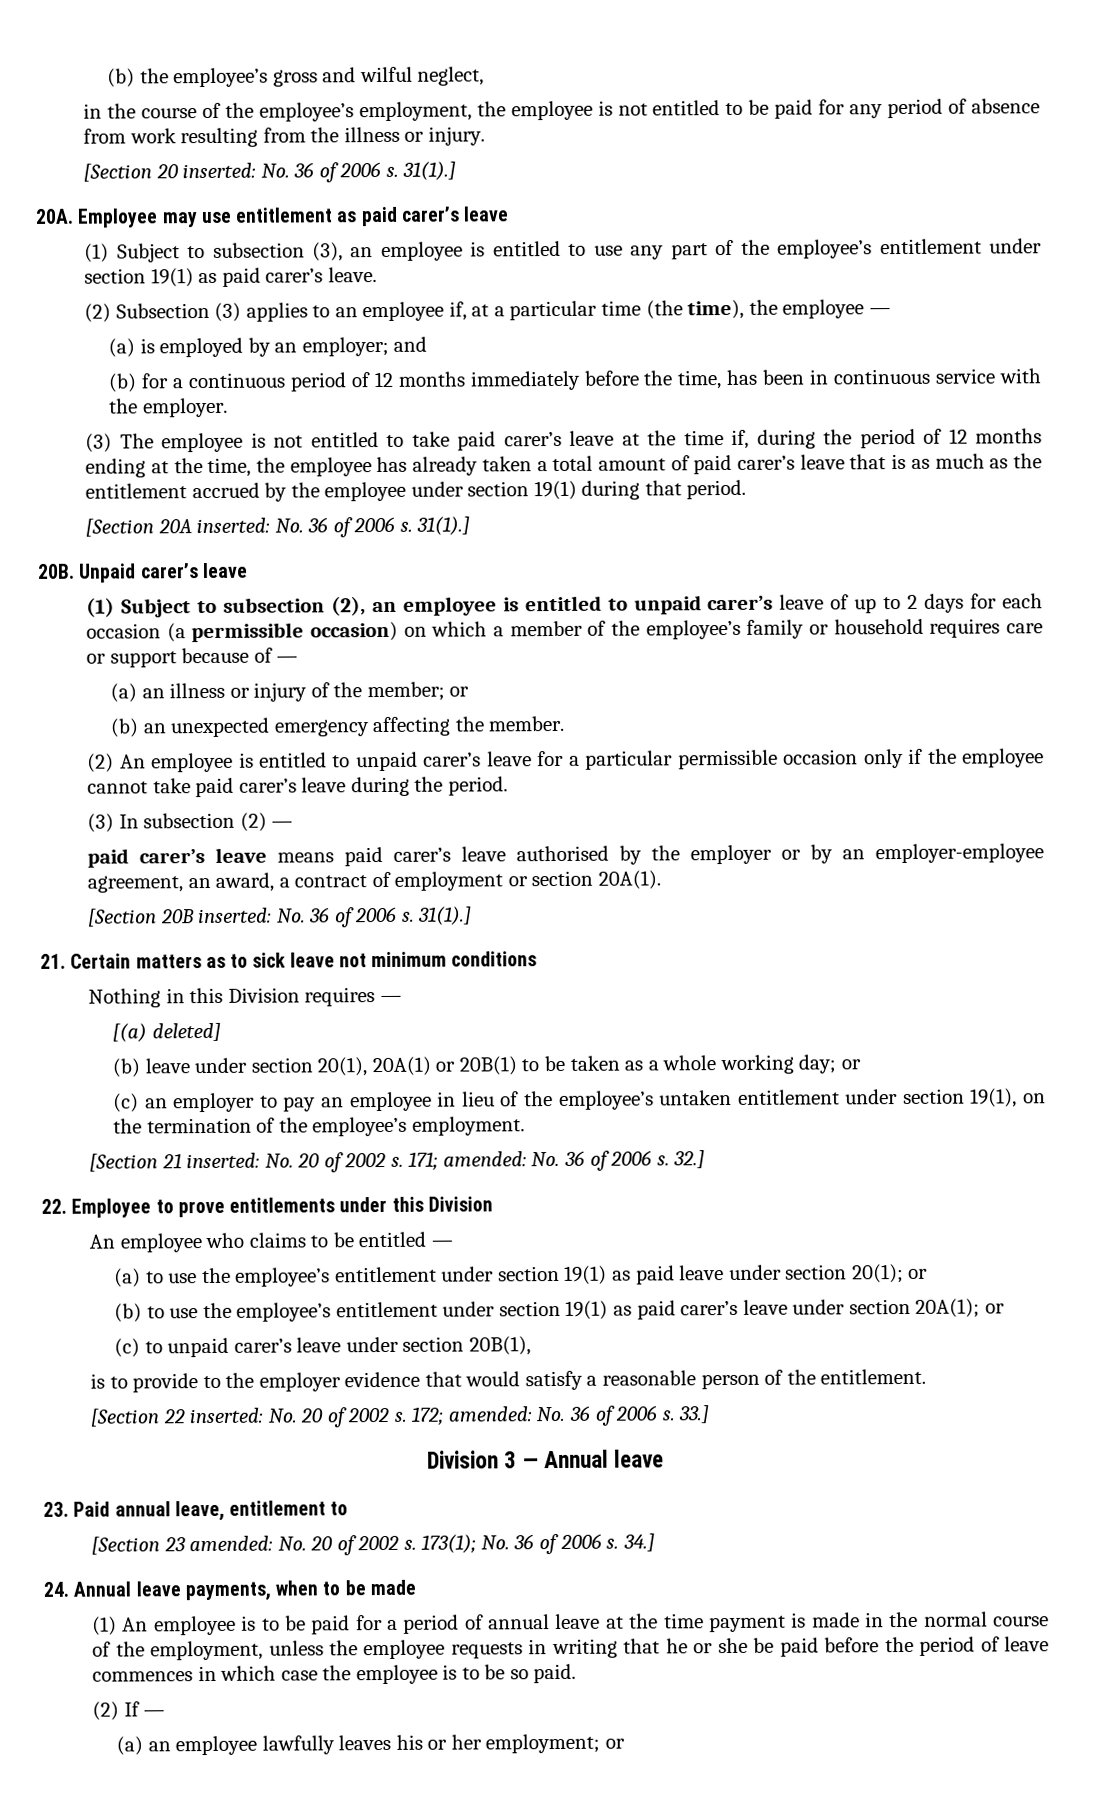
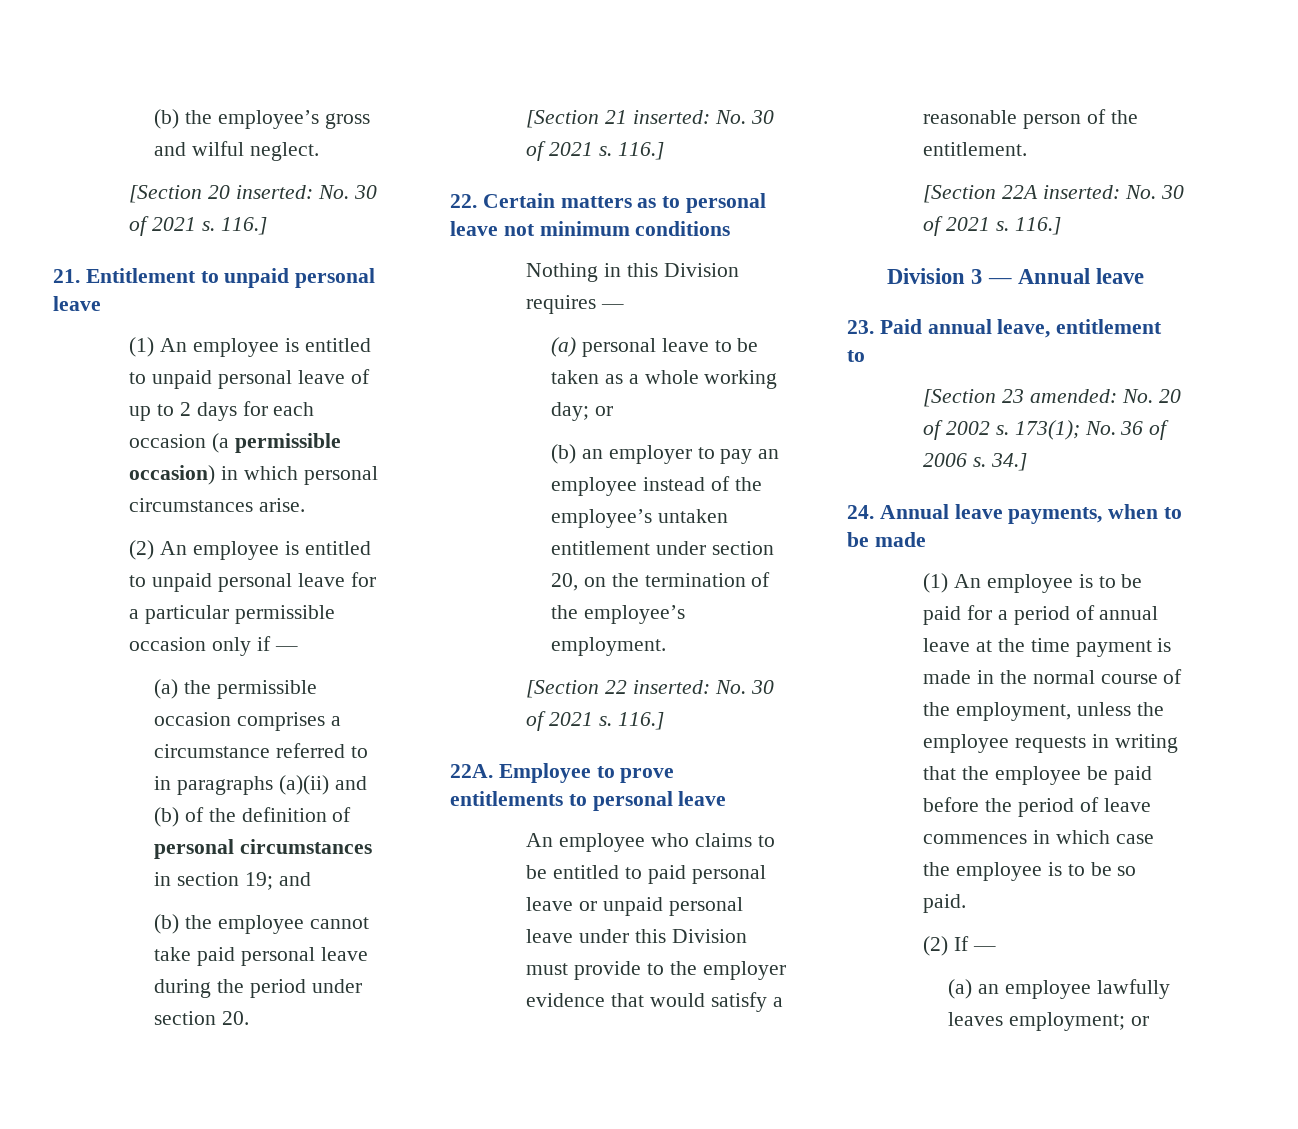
- (b) the employee’s gross and wilful neglect,
- in the course of the employee’s employment, the employee is not entitled to be paid for any period of absence from work resulting from the illness or injury.
- [Section 20 inserted: No. 36 of 2006 s. 31(1).]
- 20A. Employee may use entitlement as paid carer’s leave
- (1) Subject to subsection (3), an employee is entitled to use any part of the employee’s entitlement under section 19(1) as paid carer’s leave.
- (2) Subsection (3) applies to an employee if, at a particular time (the time), the employee —
- (a) is employed by an employer; and
- (b) for a continuous period of 12 months immediately before the time, has been in continuous service with the employer.
- (3) The employee is not entitled to take paid carer’s leave at the time if, during the period of 12 months ending at the time, the employee has already taken a total amount of paid carer’s leave that is as much as the entitlement accrued by the employee under section 19(1) during that period.
- [Section 20A inserted: No. 36 of 2006 s. 31(1).]
- 20B. Unpaid carer’s leave
- (1) Subject to subsection (2), an employee is entitled to unpaid carer’s leave of up to 2 days for each occasion (a permissible occasion) on which a member of the employee’s family or household requires care or support because of —
- (a) an illness or injury of the member; or
- (b) an unexpected emergency affecting the member.
+ (b) the employee’s gross and wilful neglect.
+ [Section 20 inserted: No. 30 of 2021 s. 116.]
+ 21. Entitlement to unpaid personal leave
+ (1) An employee is entitled to unpaid personal leave of up to 2 days for each occasion (a permissible occasion) in which personal circumstances arise.
- (2) An employee is entitled to unpaid carer’s leave for a particular permissible occasion only if the employee cannot take paid carer’s leave during the period.
- (3) In subsection (2) —
- paid carer’s leave means paid carer’s leave authorised by the employer or by an employer-employee agreement, an award, a contract of employment or section 20A(1).
- [Section 20B inserted: No. 36 of 2006 s. 31(1).]
- 21. Certain matters as to sick leave not minimum conditions
+ (2) An employee is entitled to unpaid personal leave for a particular permissible occasion only if —
+ (a) the permissible occasion comprises a circumstance referred to in paragraphs (a)(ii) and (b) of the definition of personal circumstances in section 19; and
+ (b) the employee cannot take paid personal leave during the period under section 20.
+ [Section 21 inserted: No. 30 of 2021 s. 116.]
+ 22. Certain matters as to personal leave not minimum conditions
- [(a) deleted]
- (b) leave under section 20(1), 20A(1) or 20B(1) to be taken as a whole working day; or
+ (a) personal leave to be taken as a whole working day; or
- (c) an employer to pay an employee in lieu of the employee’s untaken entitlement under section 19(1), on the termination of the employee’s employment.
+ (b) an employer to pay an employee instead of the employee’s untaken entitlement under section 20, on the termination of the employee’s employment.
- [Section 21 inserted: No. 20 of 2002 s. 171; amended: No. 36 of 2006 s. 32.]
- 22. Employee to prove entitlements under this Division
+ [Section 22 inserted: No. 30 of 2021 s. 116.]
+ 22A. Employee to prove entitlements to personal leave
- An employee who claims to be entitled —
- (a) to use the employee’s entitlement under section 19(1) as paid leave under section 20(1); or
- (b) to use the employee’s entitlement under section 19(1) as paid carer’s leave under section 20A(1); or
- (c) to unpaid carer’s leave under section 20B(1),
- is to provide to the employer evidence that would satisfy a reasonable person of the entitlement.
+ An employee who claims to be entitled to paid personal leave or unpaid personal leave under this Division must provide to the employer evidence that would satisfy a reasonable person of the entitlement.
- [Section 22 inserted: No. 20 of 2002 s. 172; amended: No. 36 of 2006 s. 33.]
+ [Section 22A inserted: No. 30 of 2021 s. 116.]
- (1) An employee is to be paid for a period of annual leave at the time payment is made in the normal course of the employment, unless the employee requests in writing that he or she be paid before the period of leave commences in which case the employee is to be so paid.
+ (1) An employee is to be paid for a period of annual leave at the time payment is made in the normal course of the employment, unless the employee requests in writing that the employee be paid before the period of leave commences in which case the employee is to be so paid.
- (a) an employee lawfully leaves his or her employment; or
+ (a) an employee lawfully leaves employment; or

